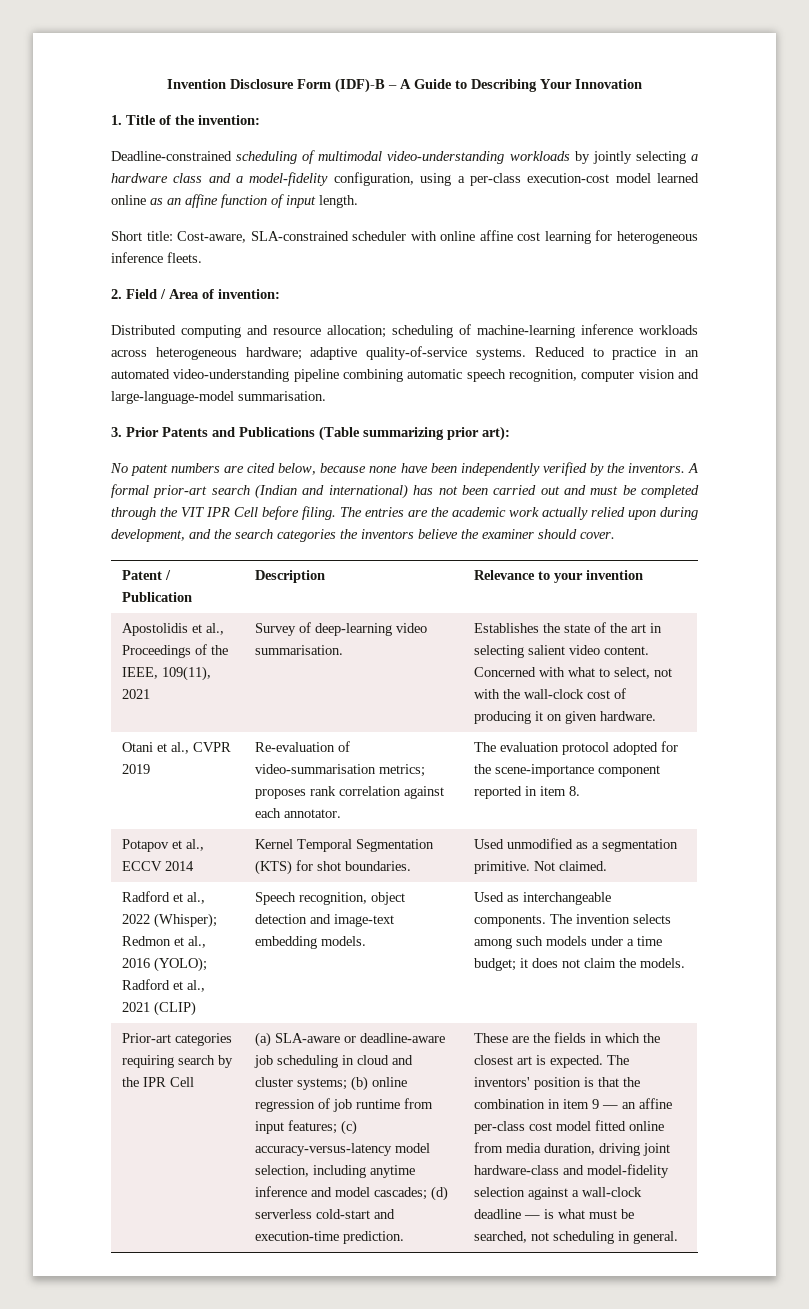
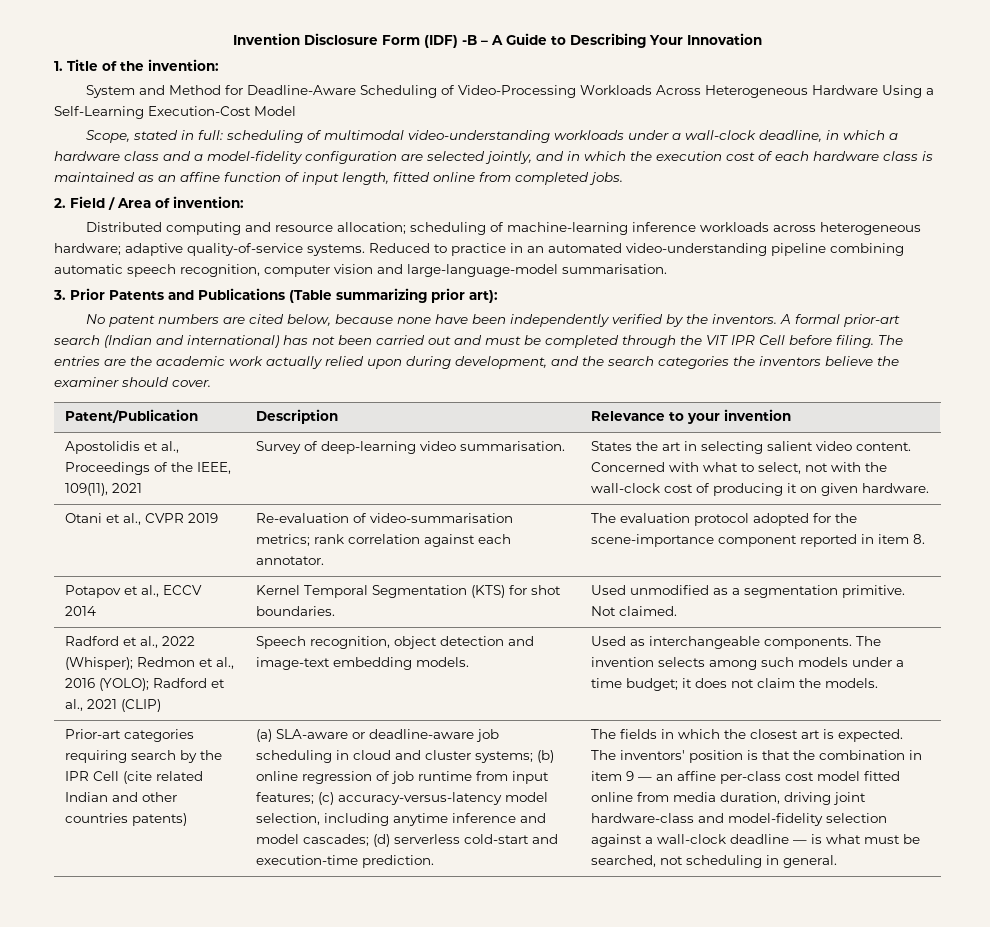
- Invention Disclosure Form (IDF)-B – A Guide to Describing Your Innovation
+ Invention Disclosure Form (IDF) -B – A Guide to Describing Your Innovation
- Deadline-constrained scheduling of multimodal video-understanding workloads by jointly selecting a hardware class and a model-fidelity configuration, using a per-class execution-cost model learned online as an affine function of input length.
- Short title: Cost-aware, SLA-constrained scheduler with online affine cost learning for heterogeneous inference fleets.
+ System and Method for Deadline-Aware Scheduling of Video-Processing Workloads Across Heterogeneous Hardware Using a Self-Learning Execution-Cost Model
+ Scope, stated in full: scheduling of multimodal video-understanding workloads under a wall-clock deadline, in which a hardware class and a model-fidelity configuration are selected jointly, and in which the execution cost of each hardware class is maintained as an affine function of input length, fitted online from completed jobs.
- Patent / Publication | Description | Relevance to your invention
+ Patent/Publication | Description | Relevance to your invention
- Establishes the state of the art in selecting salient video content.
+ States the art in selecting salient video content.
- Otani et al., CVPR 2019 | Re-evaluation of video-summarisation metrics; proposes rank correlation against each annotator. | The evaluation protocol adopted for the scene-importance component reported in item 8.
+ Otani et al., CVPR 2019 | Re-evaluation of video-summarisation metrics; rank correlation against each annotator. | The evaluation protocol adopted for the scene-importance component reported in item 8.
- Prior-art categories requiring search by the IPR Cell
+ Prior-art categories requiring search by the IPR Cell (cite related Indian and other countries patents)
- These are the fields in which the closest art is expected.
+ The fields in which the closest art is expected.

